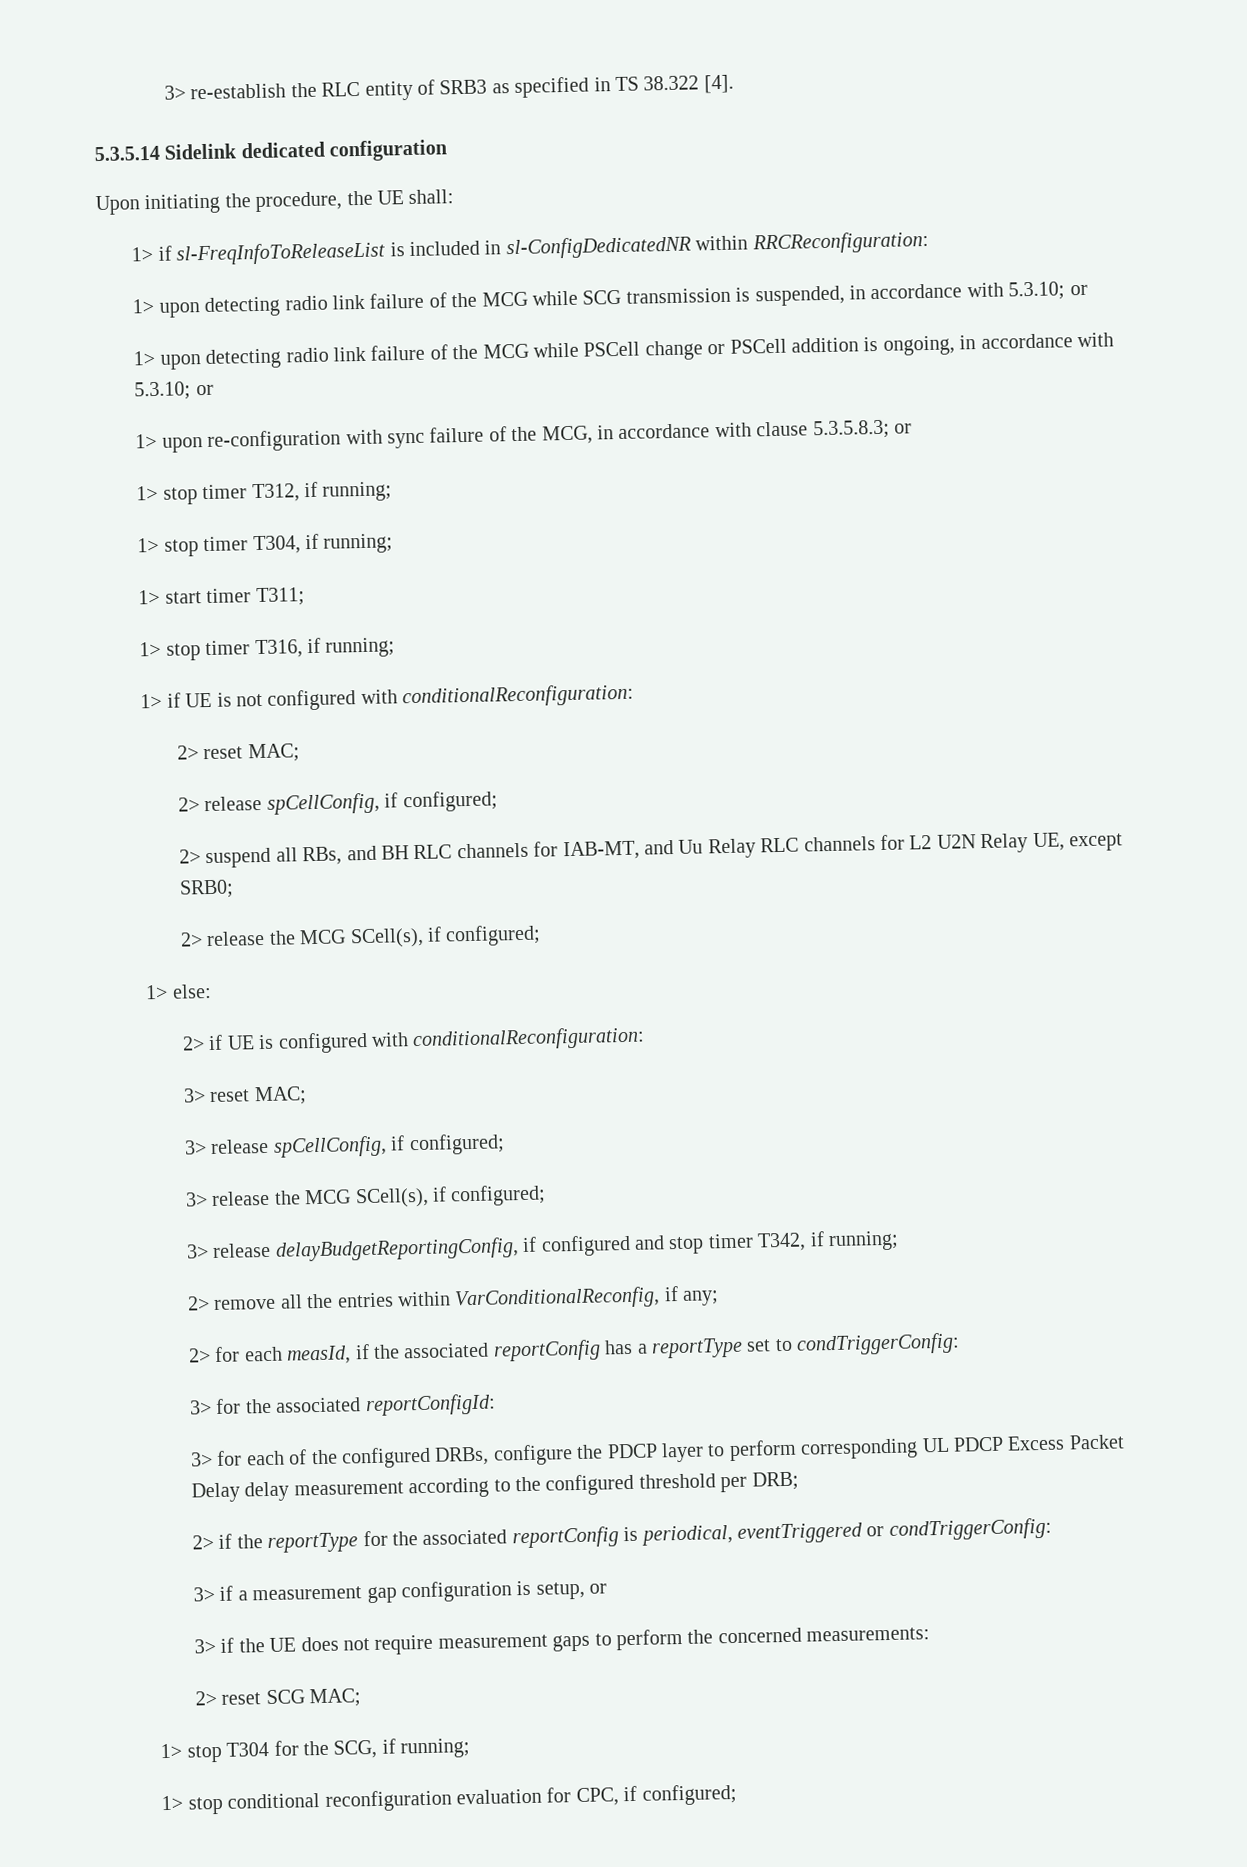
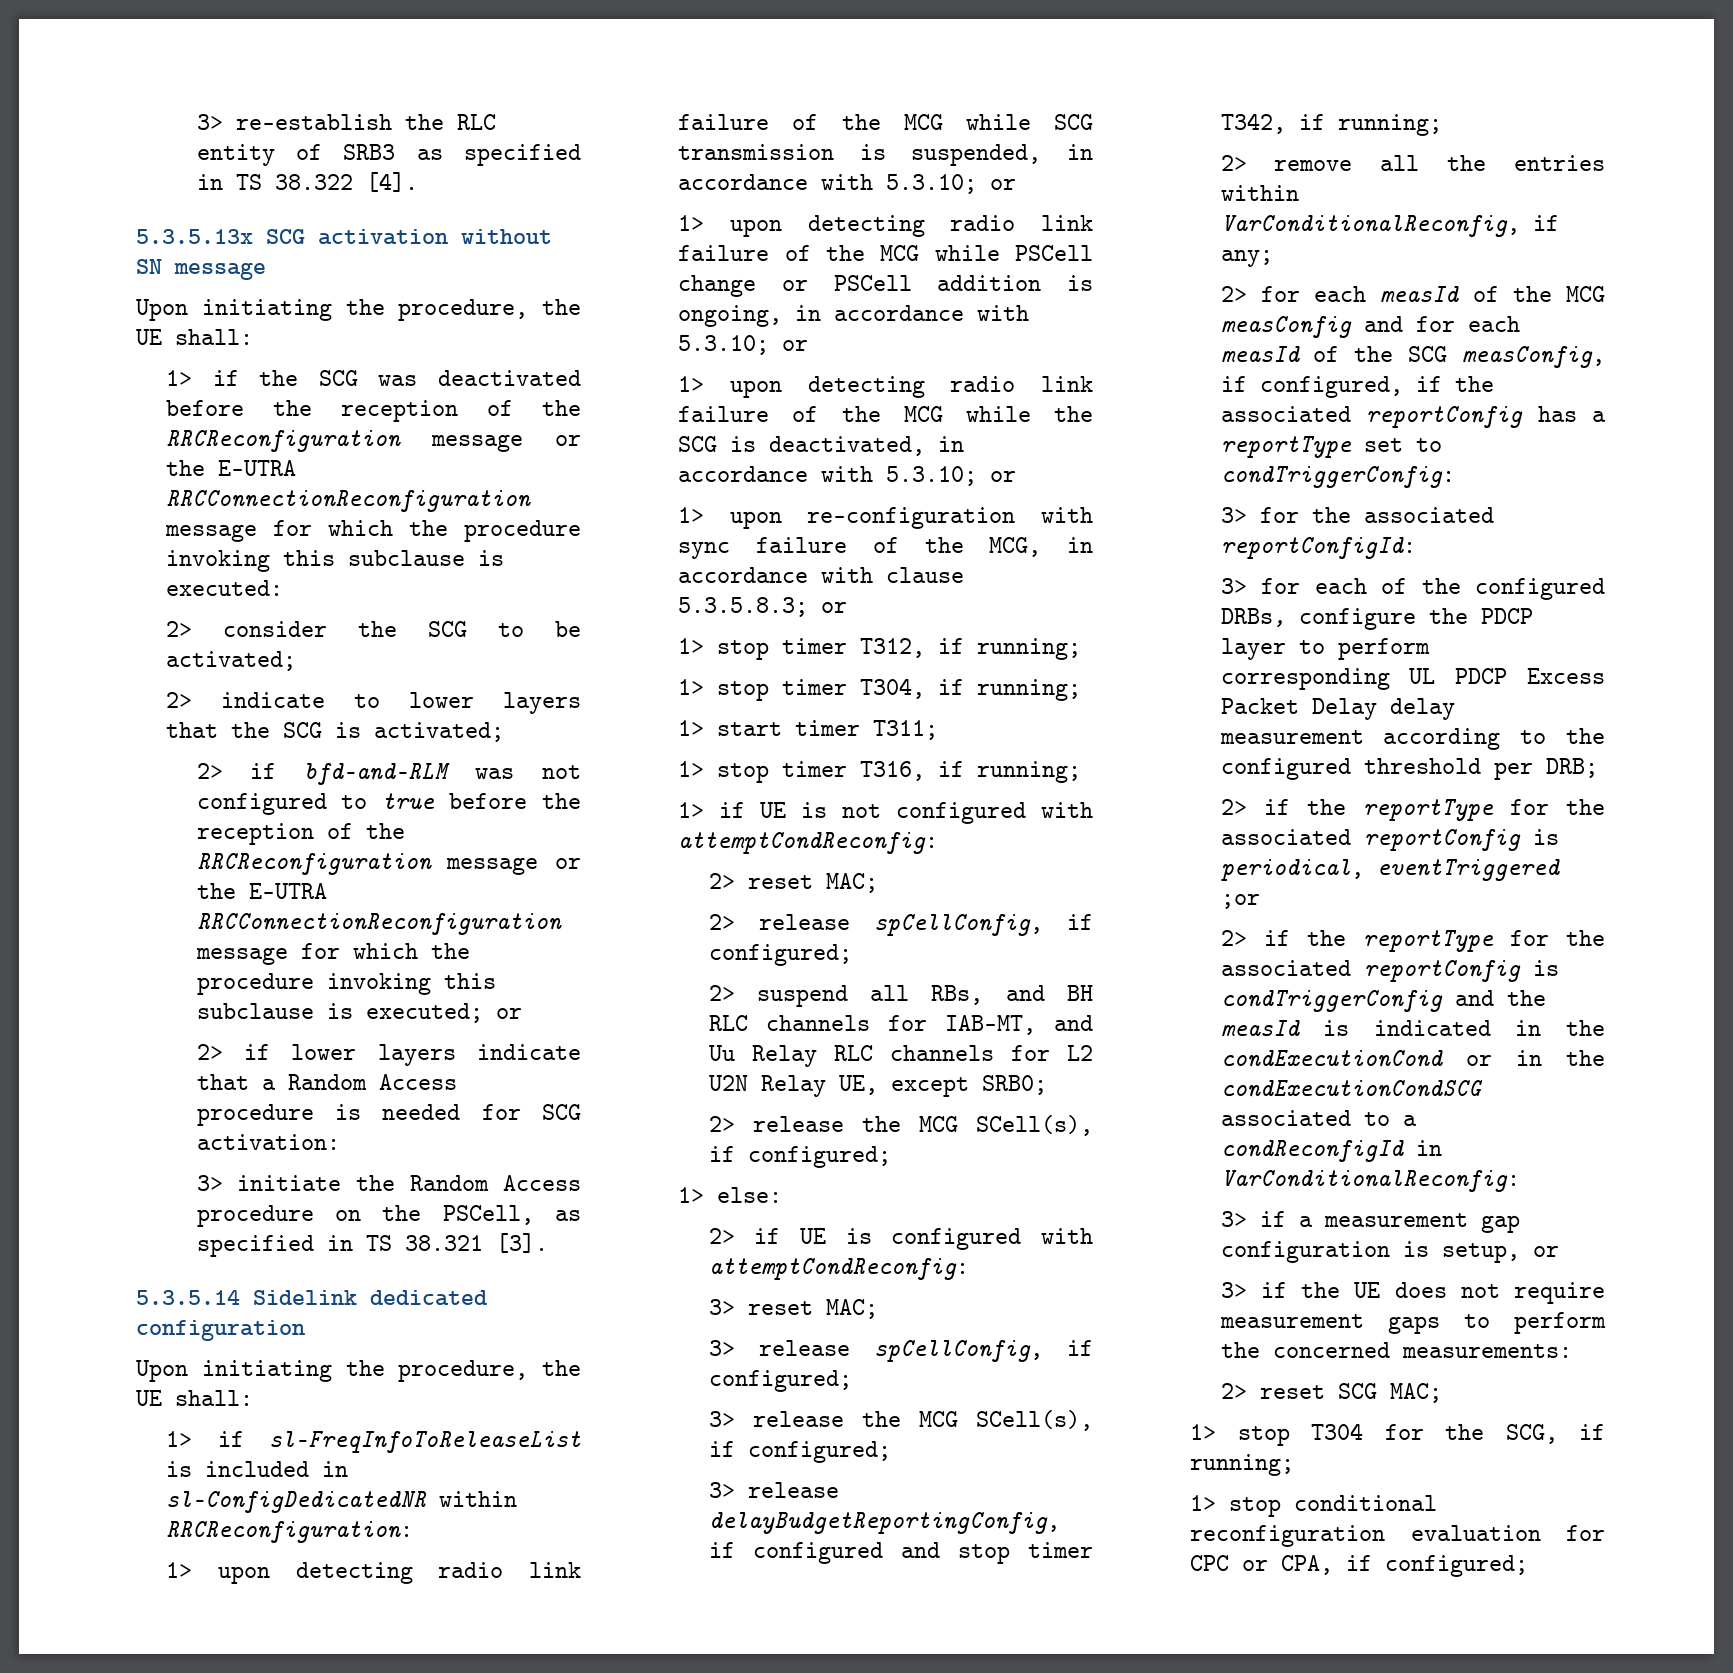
+ 5.3.5.13x SCG activation without SN message
+ Upon initiating the procedure, the UE shall:
+ 1> if the SCG was deactivated before the reception of the RRCReconfiguration message or the E-UTRA RRCConnectionReconfiguration message for which the procedure invoking this subclause is executed:
+ 2> consider the SCG to be activated;
+ 2> indicate to lower layers that the SCG is activated;
+ 2> if bfd-and-RLM was not configured to true before the reception of the RRCReconfiguration message or the E-UTRA RRCConnectionReconfiguration message for which the procedure invoking this subclause is executed; or
+ 2> if lower layers indicate that a Random Access procedure is needed for SCG activation:
+ 3> initiate the Random Access procedure on the PSCell, as specified in TS 38.321 [3].
+ 1> upon detecting radio link failure of the MCG while the SCG is deactivated, in accordance with 5.3.10; or
- 1> if UE is not configured with conditionalReconfiguration:
+ 1> if UE is not configured with attemptCondReconfig:
- 2> if UE is configured with conditionalReconfiguration:
+ 2> if UE is configured with attemptCondReconfig:
- 2> for each measId, if the associated reportConfig has a reportType set to condTriggerConfig:
+ 2> for each measId of the MCG measConfig and for each measId of the SCG measConfig, if configured, if the associated reportConfig has a reportType set to condTriggerConfig:
- 2> if the reportType for the associated reportConfig is periodical, eventTriggered or condTriggerConfig:
+ 2> if the reportType for the associated reportConfig is periodical, eventTriggered ;or
+ 2> if the reportType for the associated reportConfig is condTriggerConfig and the measId is indicated in the condExecutionCond or in the condExecutionCondSCG associated to a condReconfigId in VarConditionalReconfig:
- 1> stop conditional reconfiguration evaluation for CPC, if configured;
+ 1> stop conditional reconfiguration evaluation for CPC or CPA, if configured;

